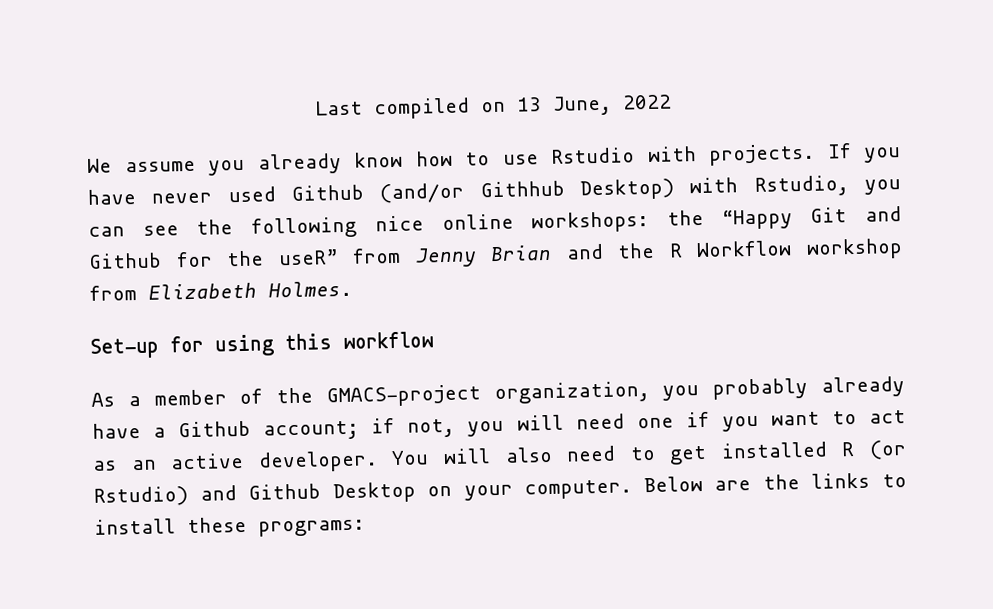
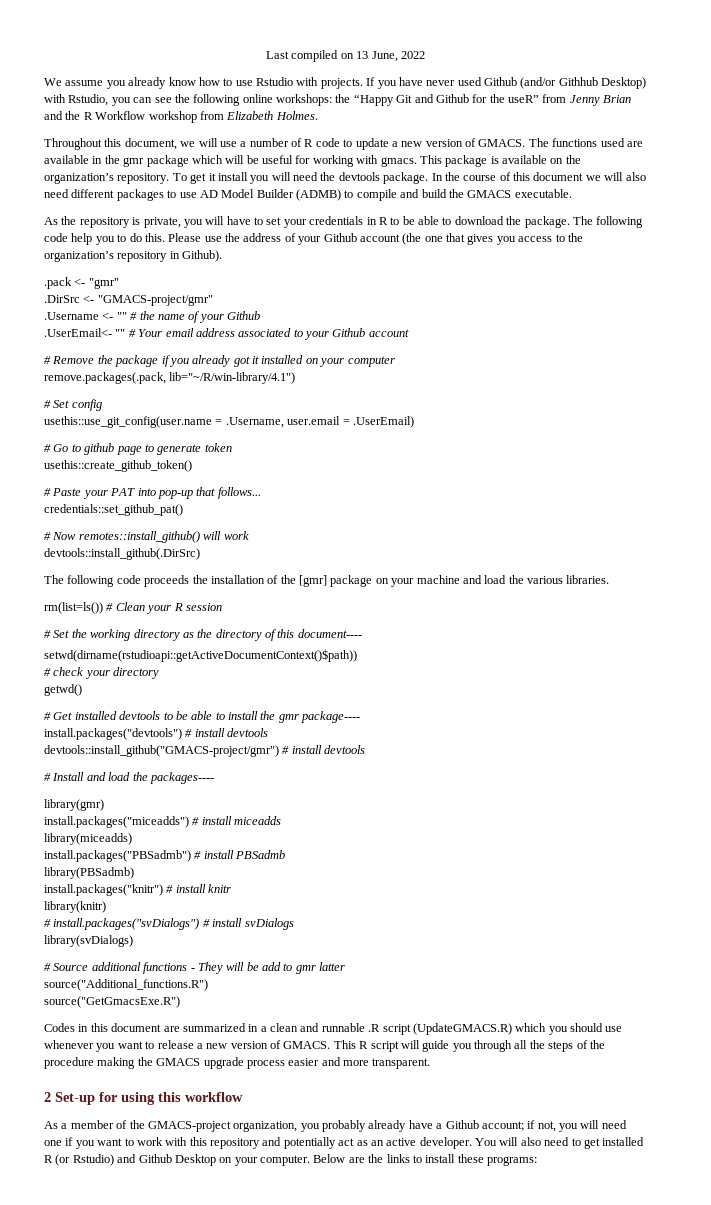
- If you have never used Github (and/or Githhub Desktop) with Rstudio, you can see the following nice online workshops: the “Happy Git and Github for the useR” from Jenny Brian and the R Workflow workshop from Elizabeth Holmes.
+ If you have never used Github (and/or Githhub Desktop) with Rstudio, you can see the following online workshops: the “Happy Git and Github for the useR” from Jenny Brian and the R Workflow workshop from Elizabeth Holmes.
- Set-up for using this workflow
+ Throughout this document, we will use a number of R code to update a new version of GMACS. The functions used are available in the gmr package which will be useful for working with gmacs. This package is available on the organization’s repository. To get it install you will need the devtools package. In the course of this document we will also need different packages to use AD Model Builder (ADMB) to compile and build the GMACS executable.
+ As the repository is private, you will have to set your credentials in R to be able to download the package. The following code help you to do this. Please use the address of your Github account (the one that gives you access to the organization’s repository in Github).
+ .pack <- "gmr"
+ .DirSrc <- "GMACS-project/gmr"
+ .Username <- "" # the name of your Github
+ .UserEmail<- "" # Your email address associated to your Github account
+ # Remove the package if you already got it installed on your computer
+ remove.packages(.pack, lib="~/R/win-library/4.1")
+ # Set config
+ usethis::use_git_config(user.name = .Username, user.email = .UserEmail)
+ # Go to github page to generate token
+ usethis::create_github_token()
+ # Paste your PAT into pop-up that follows...
+ credentials::set_github_pat()
+ # Now remotes::install_github() will work
+ devtools::install_github(.DirSrc)
+ The following code proceeds the installation of the [gmr] package on your machine and load the various libraries.
+ rm(list=ls()) # Clean your R session
+ # Set the working directory as the directory of this document----
+ setwd(dirname(rstudioapi::getActiveDocumentContext()$path))
+ # check your directory
+ getwd()
+ # Get installed devtools to be able to install the gmr package----
+ install.packages("devtools") # install devtools
+ devtools::install_github("GMACS-project/gmr") # install devtools
+ # Install and load the packages----
+ library(gmr)
+ install.packages("miceadds") # install miceadds
+ library(miceadds)
+ install.packages("PBSadmb") # install PBSadmb
+ library(PBSadmb)
+ install.packages("knitr") # install knitr
+ library(knitr)
+ # install.packages("svDialogs") # install svDialogs
+ library(svDialogs)
+ # Source additional functions - They will be add to gmr latter
+ source("Additional_functions.R")
+ source("GetGmacsExe.R")
+ Codes in this document are summarized in a clean and runnable .R script (UpdateGMACS.R) which you should use whenever you want to release a new version of GMACS. This R script will guide you through all the steps of the procedure making the GMACS upgrade process easier and more transparent.
+ 2 Set-up for using this workflow
- As a member of the GMACS-project organization, you probably already have a Github account; if not, you will need one if you want to act as an active developer.
+ As a member of the GMACS-project organization, you probably already have a Github account; if not, you will need one if you want to work with this repository and potentially act as an active developer.

